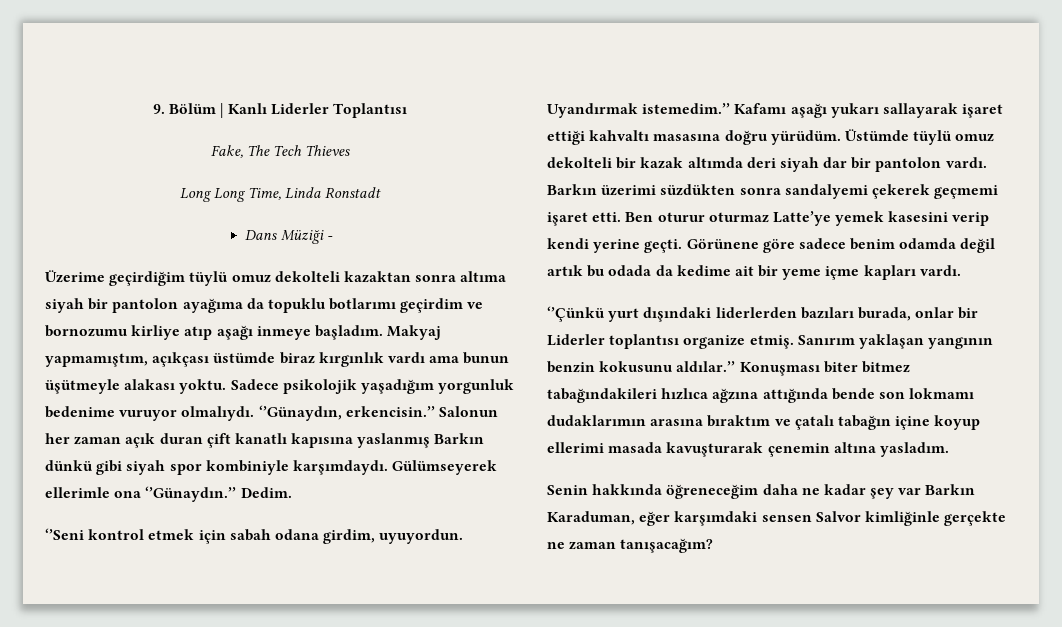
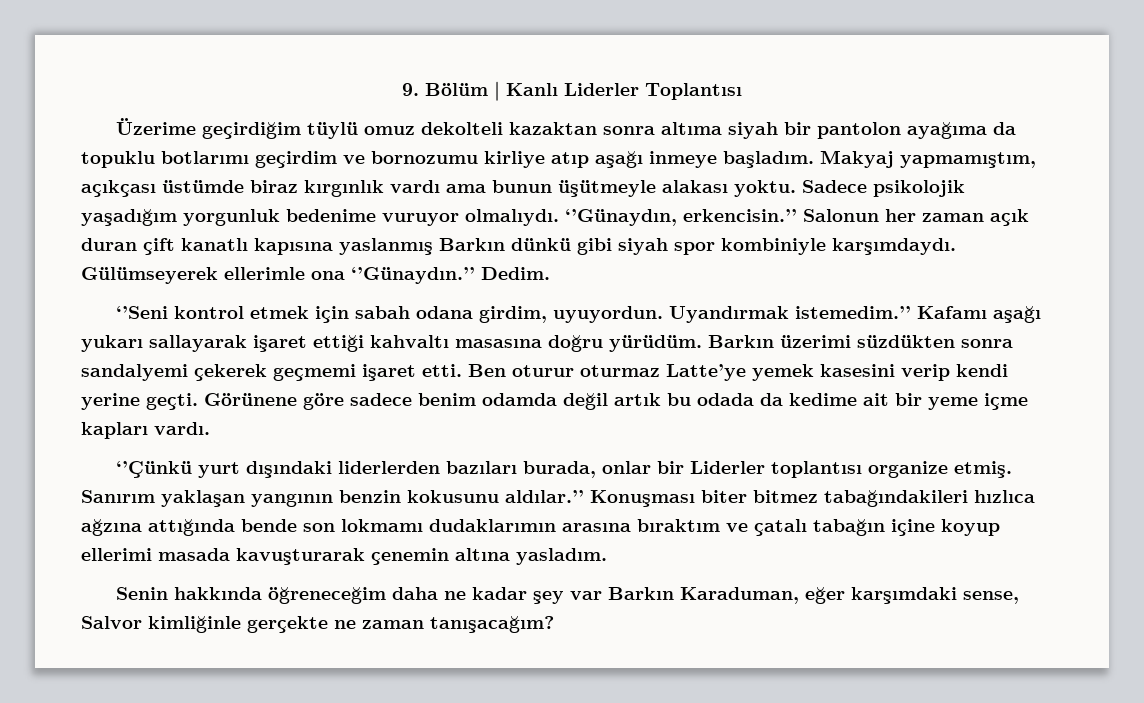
- Fake, The Tech Thieves
- Long Long Time, Linda Ronstadt
- Dans Müziği -
- Üstümde tüylü omuz dekolteli bir kazak altımda deri siyah dar bir pantolon vardı.
- Senin hakkında öğreneceğim daha ne kadar şey var Barkın Karaduman, eğer karşımdaki sensen Salvor kimliğinle gerçekte ne zaman tanışacağım?
+ Senin hakkında öğreneceğim daha ne kadar şey var Barkın Karaduman, eğer karşımdaki sense, Salvor kimliğinle gerçekte ne zaman tanışacağım?

